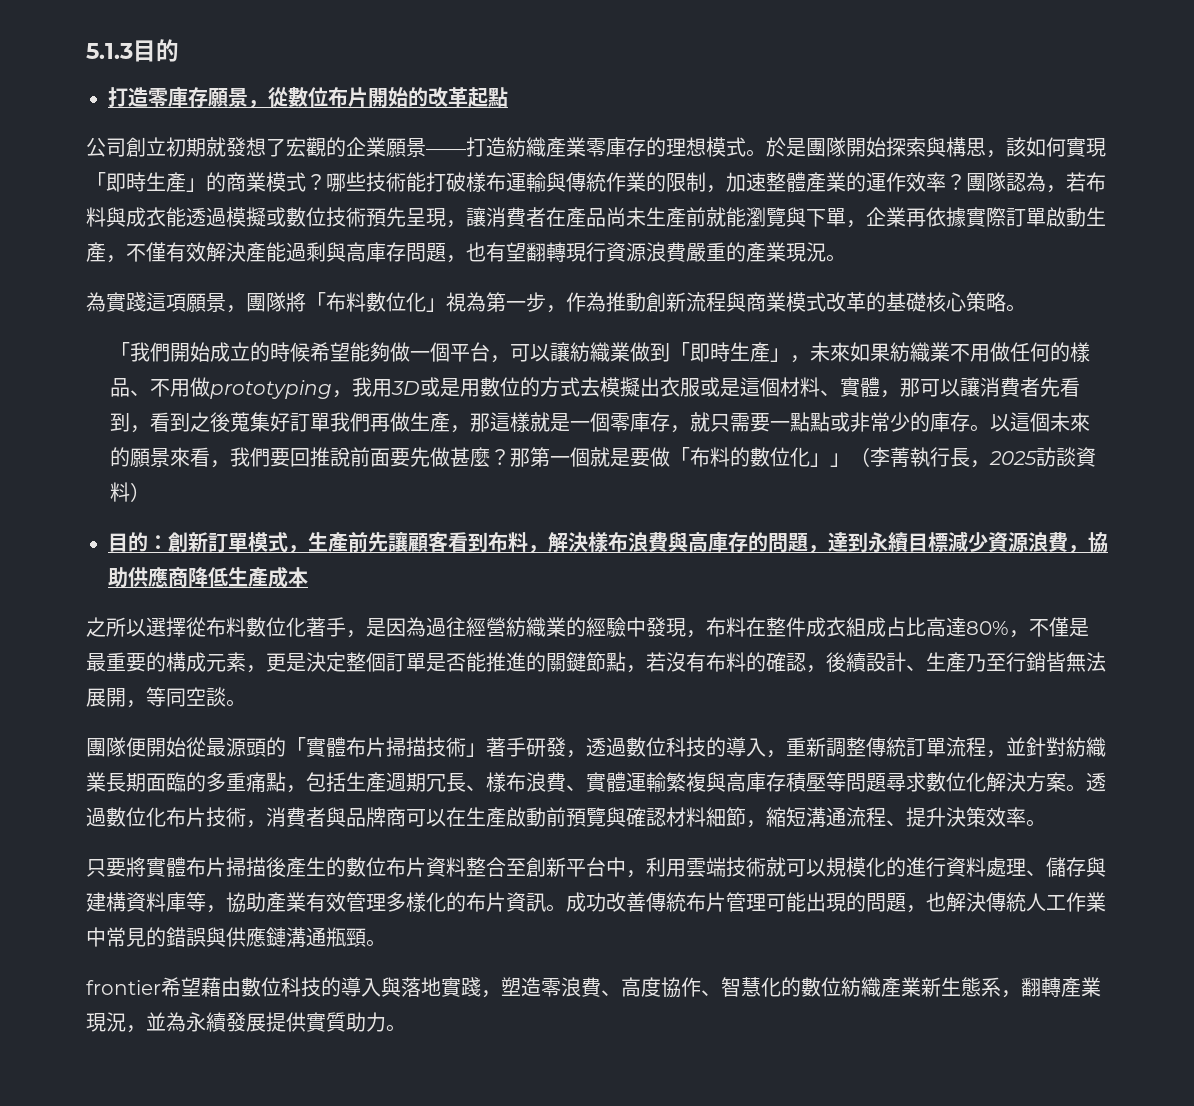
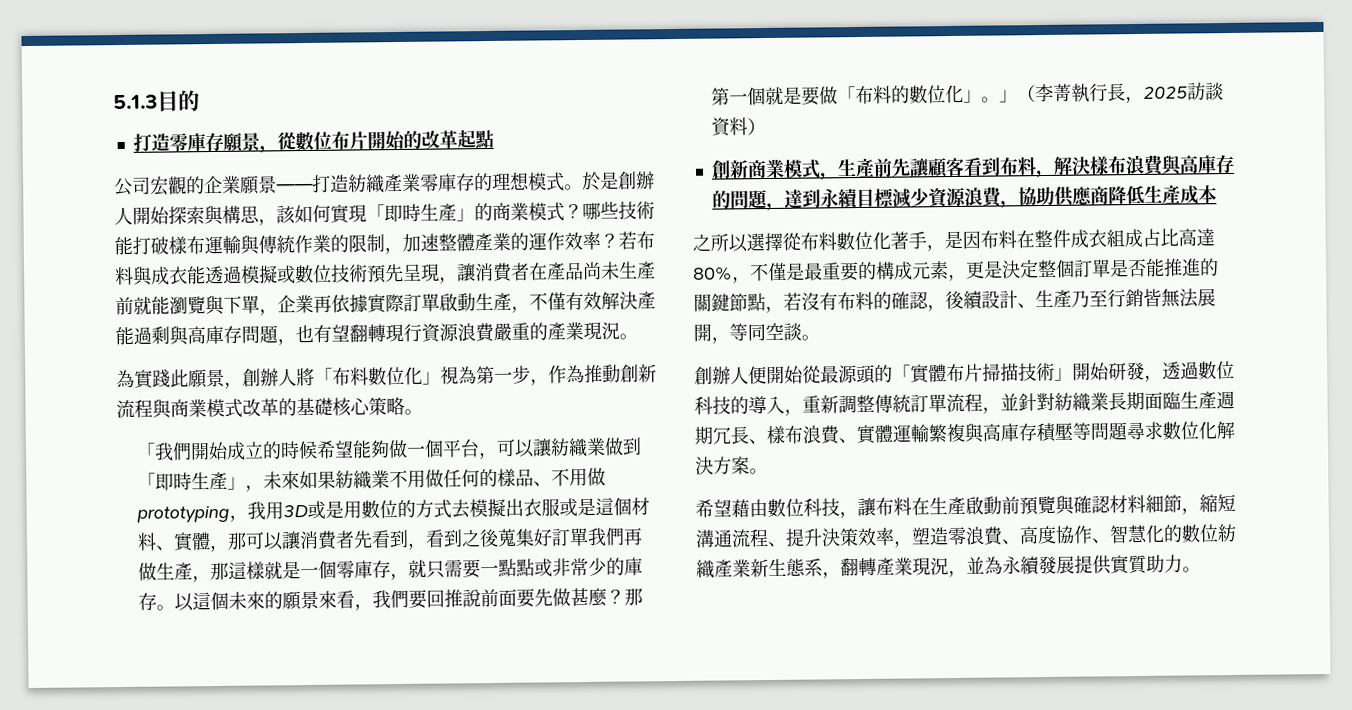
- 公司創立初期就發想了宏觀的企業願景——打造紡織產業零庫存的理想模式。
+ 公司宏觀的企業願景——打造紡織產業零庫存的理想模式。
- 於是團隊開始探索與構思，該如何實現「即時生產」的商業模式？
+ 於是創辦人開始探索與構思，該如何實現「即時生產」的商業模式？
- 團隊認為，若布料與成衣能透過模擬或數位技術預先呈現，讓消費者在產品尚未生產前就能瀏覽與下單，企業再依據實際訂單啟動生產，不僅有效解決產能過剩與高庫存問題，也有望翻轉現行資源浪費嚴重的產業現況。
+ 若布料與成衣能透過模擬或數位技術預先呈現，讓消費者在產品尚未生產前就能瀏覽與下單，企業再依據實際訂單啟動生產，不僅有效解決產能過剩與高庫存問題，也有望翻轉現行資源浪費嚴重的產業現況。
- 為實踐這項願景，團隊將「布料數位化」視為第一步，作為推動創新流程與商業模式改革的基礎核心策略。
+ 為實踐此願景，創辦人將「布料數位化」視為第一步，作為推動創新流程與商業模式改革的基礎核心策略。
- 那第一個就是要做「布料的數位化」」（李菁執行長，2025訪談資料）
+ 那第一個就是要做「布料的數位化」。」（李菁執行長，2025訪談資料）
- 目的：創新訂單模式，生產前先讓顧客看到布料，解決樣布浪費與高庫存的問題，達到永續目標減少資源浪費，協助供應商降低生產成本
+ 創新商業模式，生產前先讓顧客看到布料，解決樣布浪費與高庫存的問題，達到永續目標減少資源浪費，協助供應商降低生產成本
- 之所以選擇從布料數位化著手，是因為過往經營紡織業的經驗中發現，布料在整件成衣組成占比高達80%，不僅是最重要的構成元素，更是決定整個訂單是否能推進的關鍵節點，若沒有布料的確認，後續設計、生產乃至行銷皆無法展開，等同空談。
+ 之所以選擇從布料數位化著手，是因布料在整件成衣組成占比高達80%，不僅是最重要的構成元素，更是決定整個訂單是否能推進的關鍵節點，若沒有布料的確認，後續設計、生產乃至行銷皆無法展開，等同空談。
- 團隊便開始從最源頭的「實體布片掃描技術」著手研發，透過數位科技的導入，重新調整傳統訂單流程，並針對紡織業長期面臨的多重痛點，包括生產週期冗長、樣布浪費、實體運輸繁複與高庫存積壓等問題尋求數位化解決方案。透過數位化布片技術，消費者與品牌商可以在生產啟動前預覽與確認材料細節，縮短溝通流程、提升決策效率。
- 只要將實體布片掃描後產生的數位布片資料整合至創新平台中，利用雲端技術就可以規模化的進行資料處理、儲存與建構資料庫等，協助產業有效管理多樣化的布片資訊。成功改善傳統布片管理可能出現的問題，也解決傳統人工作業中常見的錯誤與供應鏈溝通瓶頸。
- frontier希望藉由數位科技的導入與落地實踐，塑造零浪費、高度協作、智慧化的數位紡織產業新生態系，翻轉產業現況，並為永續發展提供實質助力。
+ 創辦人便開始從最源頭的「實體布片掃描技術」開始研發，透過數位科技的導入，重新調整傳統訂單流程，並針對紡織業長期面臨生產週期冗長、樣布浪費、實體運輸繁複與高庫存積壓等問題尋求數位化解決方案。
+ 希望藉由數位科技，讓布料在生產啟動前預覽與確認材料細節，縮短溝通流程、提升決策效率，塑造零浪費、高度協作、智慧化的數位紡織產業新生態系，翻轉產業現況，並為永續發展提供實質助力。

